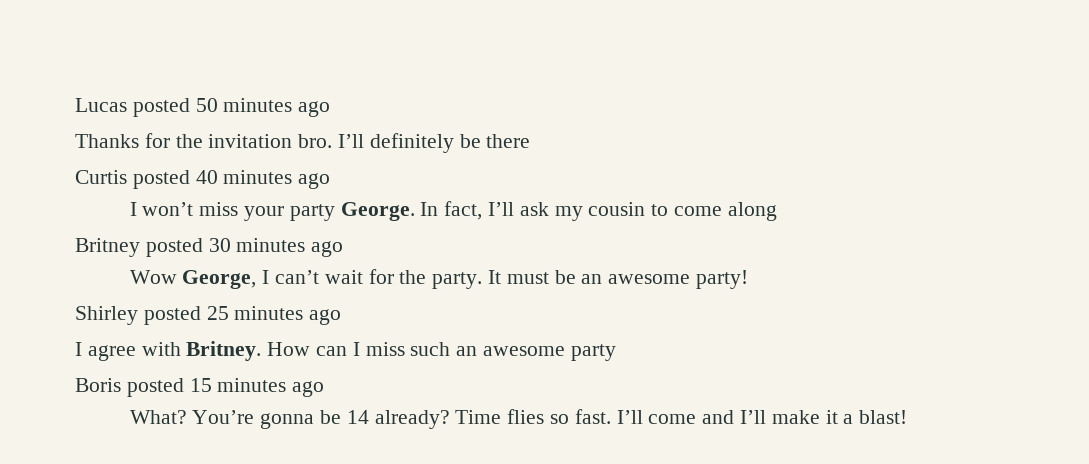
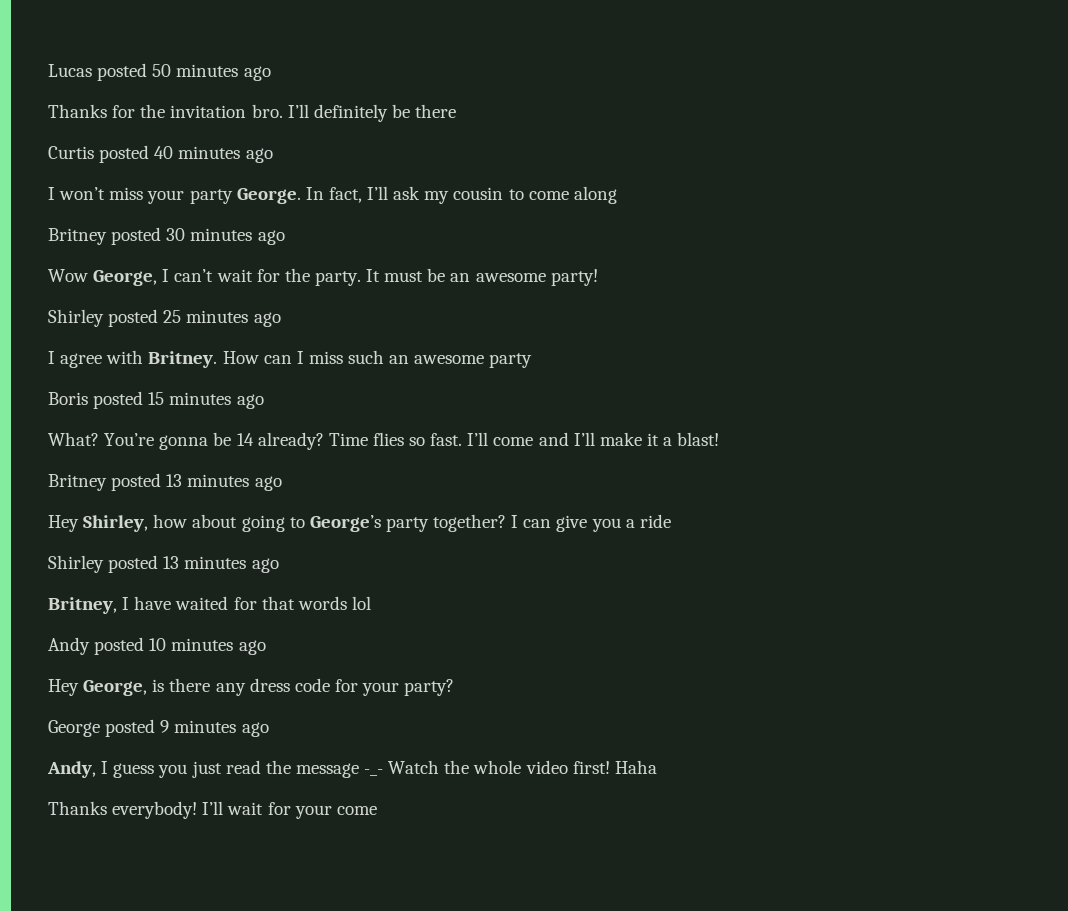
+ Britney posted 13 minutes ago
+ Hey Shirley, how about going to George’s party together? I can give you a ride
+ Shirley posted 13 minutes ago
+ Britney, I have waited for that words lol
+ Andy posted 10 minutes ago
+ Hey George, is there any dress code for your party?
+ George posted 9 minutes ago
+ Andy, I guess you just read the message -_- Watch the whole video first! Haha
+ Thanks everybody! I’ll wait for your come

